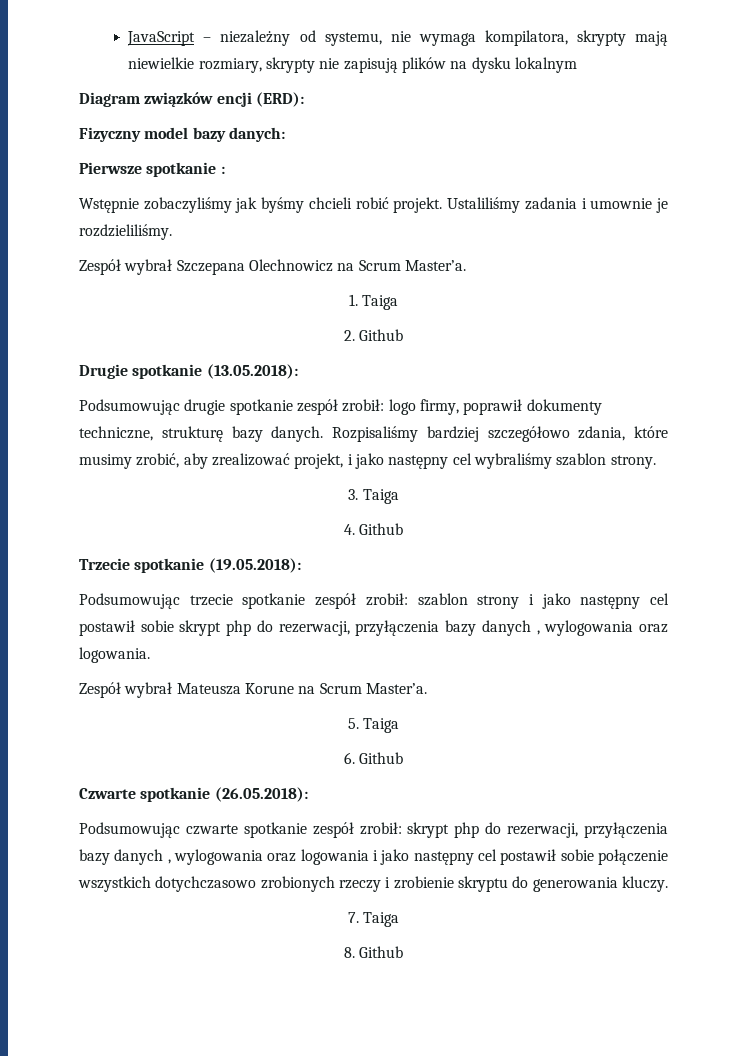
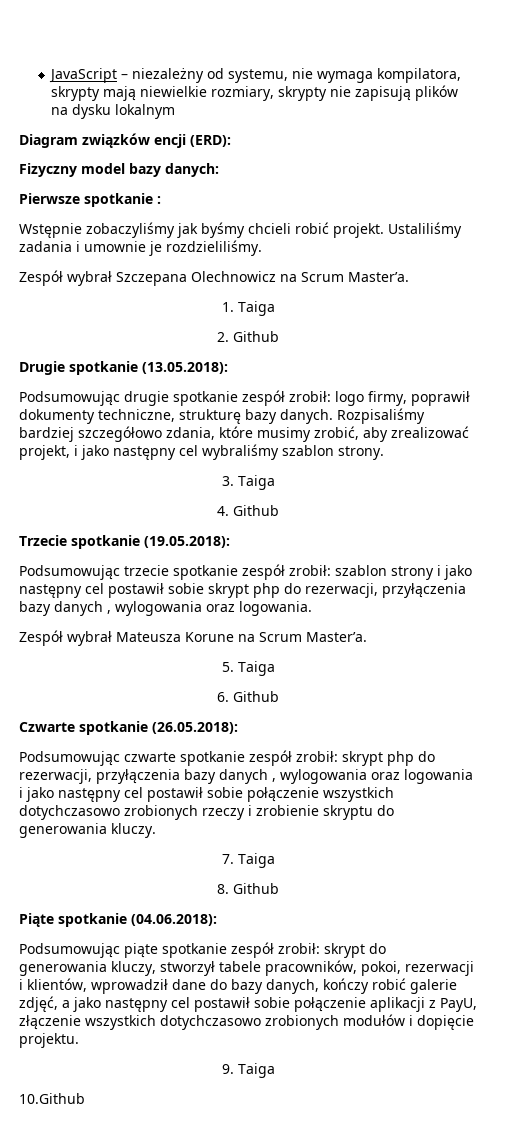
+ Piąte spotkanie (04.06.2018):
+ Podsumowując piąte spotkanie zespół zrobił: skrypt do generowania kluczy, stworzył tabele pracowników, pokoi, rezerwacji i klientów, wprowadził dane do bazy danych, kończy robić galerie zdjęć, a jako następny cel postawił sobie połączenie aplikacji z PayU, złączenie wszystkich dotychczasowo zrobionych modułów i dopięcie projektu.
+ 9. Taiga
+ 10.Github

